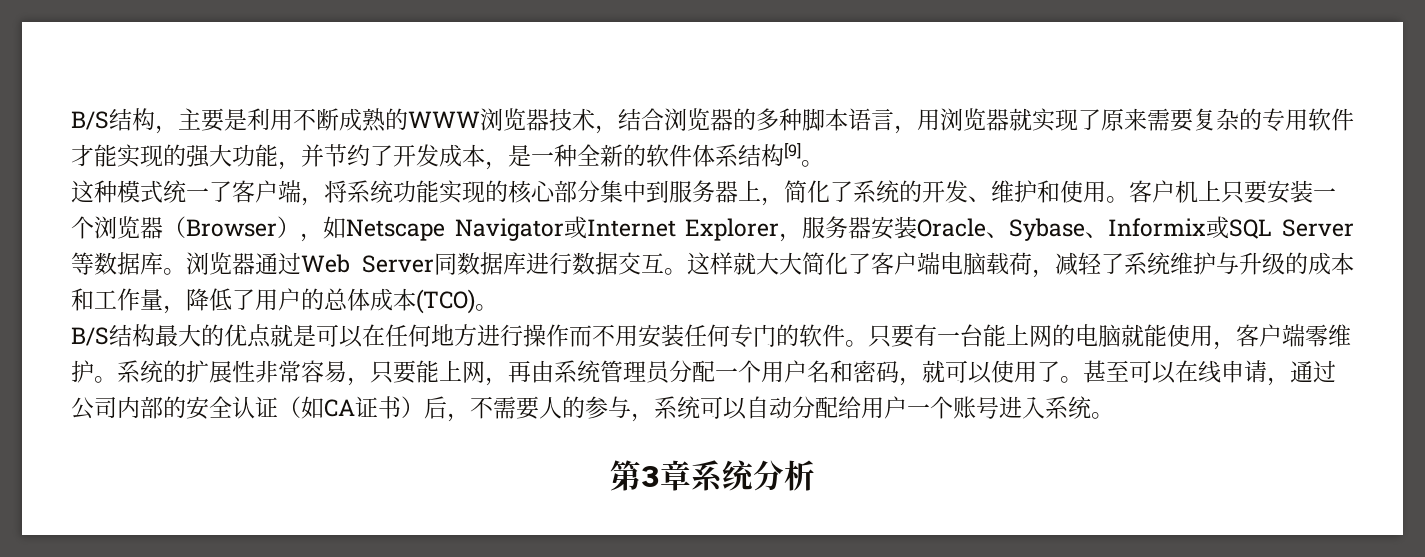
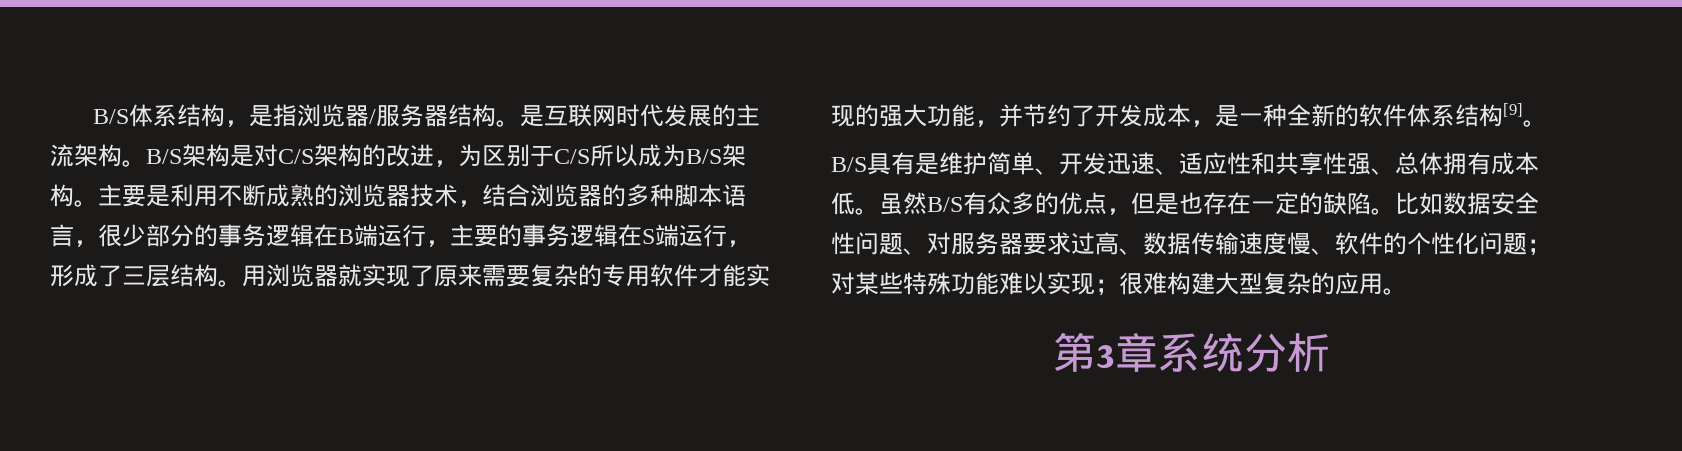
- B/S结构，主要是利用不断成熟的WWW浏览器技术，结合浏览器的多种脚本语言，用浏览器就实现了原来需要复杂的专用软件才能实现的强大功能，并节约了开发成本，是一种全新的软件体系结构[9]。
+ B/S体系结构，是指浏览器/服务器结构。是互联网时代发展的主流架构。B/S架构是对C/S架构的改进，为区别于C/S所以成为B/S架构。主要是利用不断成熟的浏览器技术，结合浏览器的多种脚本语言，很少部分的事务逻辑在B端运行，主要的事务逻辑在S端运行，形成了三层结构。用浏览器就实现了原来需要复杂的专用软件才能实现的强大功能，并节约了开发成本，是一种全新的软件体系结构[9]。
- 这种模式统一了客户端，将系统功能实现的核心部分集中到服务器上，简化了系统的开发、维护和使用。客户机上只要安装一个浏览器（Browser），如Netscape Navigator或Internet Explorer，服务器安装Oracle、Sybase、Informix或SQL Server等数据库。浏览器通过Web Server同数据库进行数据交互。这样就大大简化了客户端电脑载荷，减轻了系统维护与升级的成本和工作量，降低了用户的总体成本(TCO)。
- B/S结构最大的优点就是可以在任何地方进行操作而不用安装任何专门的软件。只要有一台能上网的电脑就能使用，客户端零维护。系统的扩展性非常容易，只要能上网，再由系统管理员分配一个用户名和密码，就可以使用了。甚至可以在线申请，通过公司内部的安全认证（如CA证书）后，不需要人的参与，系统可以自动分配给用户一个账号进入系统。
+ B/S具有是维护简单、开发迅速、适应性和共享性强、总体拥有成本低。虽然B/S有众多的优点，但是也存在一定的缺陷。比如数据安全性问题、对服务器要求过高、数据传输速度慢、软件的个性化问题；对某些特殊功能难以实现；很难构建大型复杂的应用。

